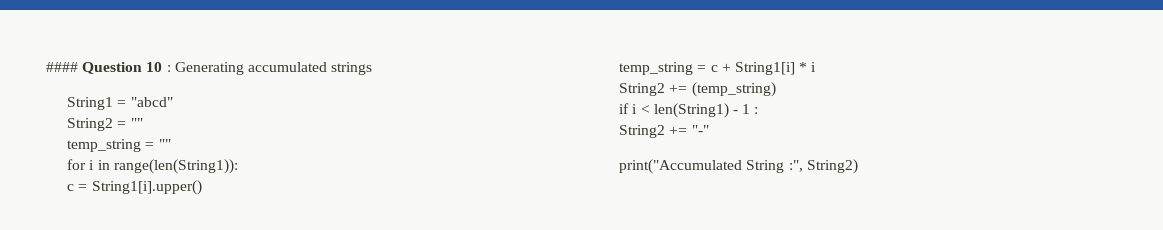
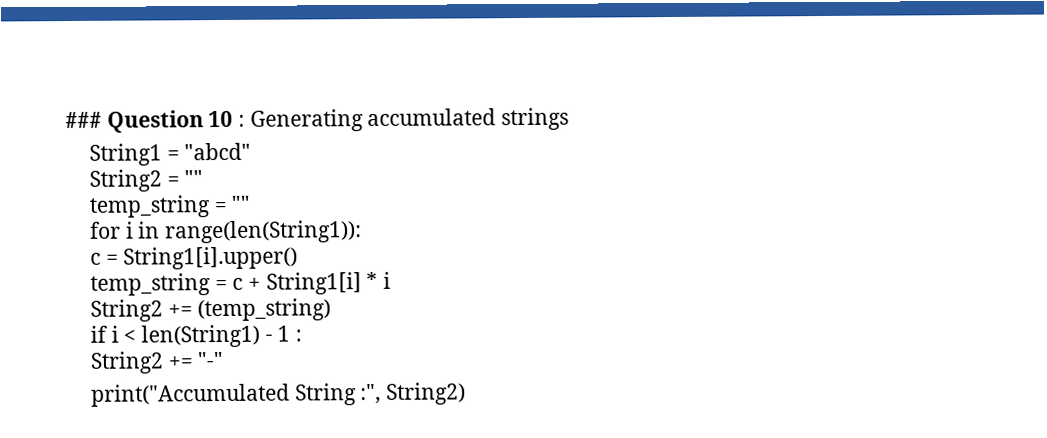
- #### Question 10 : Generating accumulated strings
+ ### Question 10 : Generating accumulated strings

